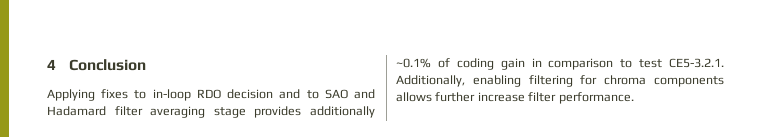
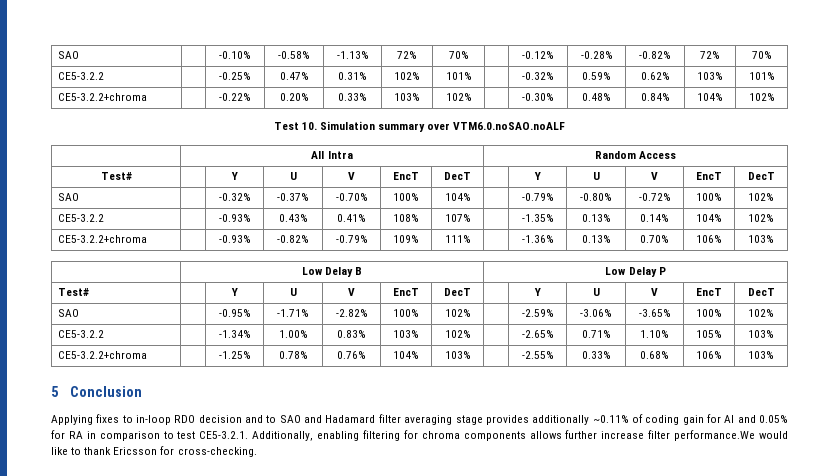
- 4 Conclusion
+ SAO | | -0.10% | -0.58% | -1.13% | 72% | 70% | | -0.12% | -0.28% | -0.82% | 72% | 70%
+ CE5-3.2.2 | | -0.25% | 0.47% | 0.31% | 102% | 101% | | -0.32% | 0.59% | 0.62% | 103% | 101%
+ CE5-3.2.2+chroma | | -0.22% | 0.20% | 0.33% | 103% | 102% | | -0.30% | 0.48% | 0.84% | 104% | 102%
+ Test 10. Simulation summary over VTM6.0.noSAO.noALF
+ | All Intra | Random Access
+ Test# | | Y | U | V | EncT | DecT | | Y | U | V | EncT | DecT
+ SAO | | -0.32% | -0.37% | -0.70% | 100% | 104% | | -0.79% | -0.80% | -0.72% | 100% | 102%
+ CE5-3.2.2 | | -0.93% | 0.43% | 0.41% | 108% | 107% | | -1.35% | 0.13% | 0.14% | 104% | 102%
+ CE5-3.2.2+chroma | | -0.93% | -0.82% | -0.79% | 109% | 111% | | -1.36% | 0.13% | 0.70% | 106% | 103%
+ | Low Delay B | Low Delay P
+ Test# | | Y | U | V | EncT | DecT | | Y | U | V | EncT | DecT
+ SAO | | -0.95% | -1.71% | -2.82% | 100% | 102% | | -2.59% | -3.06% | -3.65% | 100% | 102%
+ CE5-3.2.2 | | -1.34% | 1.00% | 0.83% | 103% | 102% | | -2.65% | 0.71% | 1.10% | 105% | 103%
+ CE5-3.2.2+chroma | | -1.25% | 0.78% | 0.76% | 104% | 103% | | -2.55% | 0.33% | 0.68% | 106% | 103%
+ 5 Conclusion
- Applying fixes to in-loop RDO decision and to SAO and Hadamard filter averaging stage provides additionally ~0.1% of coding gain in comparison to test CE5-3.2.1. Additionally, enabling filtering for chroma components allows further increase filter performance.
+ Applying fixes to in-loop RDO decision and to SAO and Hadamard filter averaging stage provides additionally ~0.11% of coding gain for AI and 0.05% for RA in comparison to test CE5-3.2.1. Additionally, enabling filtering for chroma components allows further increase filter performance.We would like to thank Ericsson for cross-checking.

